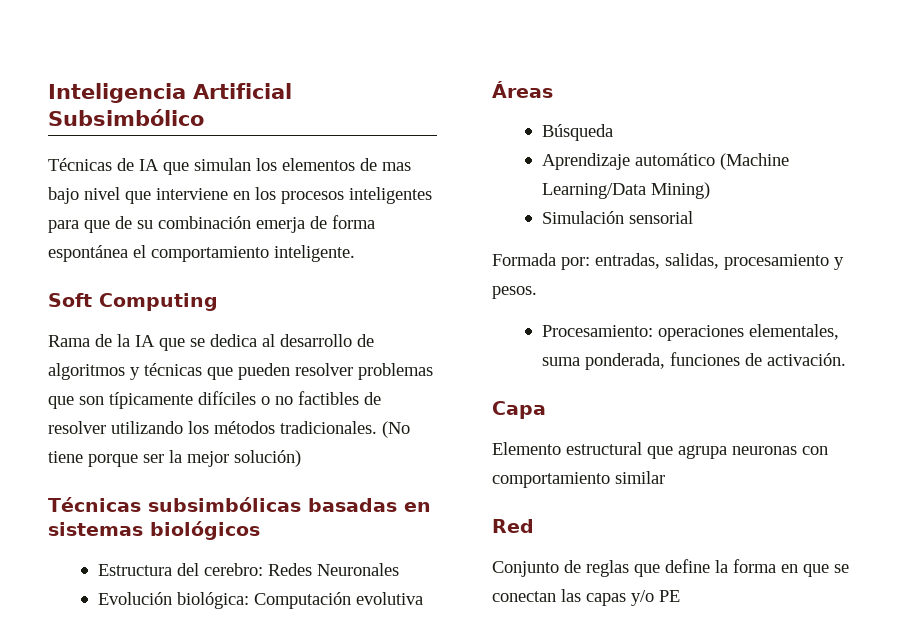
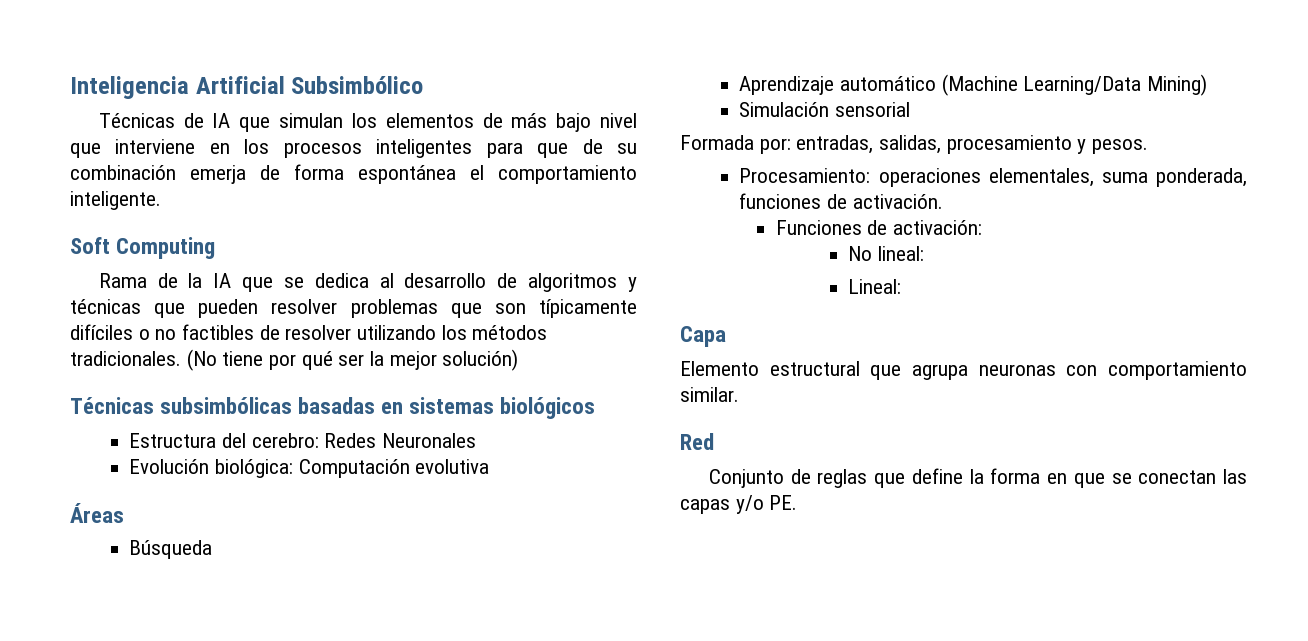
- Técnicas de IA que simulan los elementos de mas bajo nivel que interviene en los procesos inteligentes para que de su combinación emerja de forma espontánea el comportamiento inteligente.
+ Técnicas de IA que simulan los elementos de más bajo nivel que interviene en los procesos inteligentes para que de su combinación emerja de forma espontánea el comportamiento inteligente.
- (No tiene porque ser la mejor solución)
+ (No tiene por qué ser la mejor solución)
+ Funciones de activación:
+ No lineal:
+ Lineal:
- Elemento estructural que agrupa neuronas con comportamiento similar
+ Elemento estructural que agrupa neuronas con comportamiento similar.
- Conjunto de reglas que define la forma en que se conectan las capas y/o PE
+ Conjunto de reglas que define la forma en que se conectan las capas y/o PE.

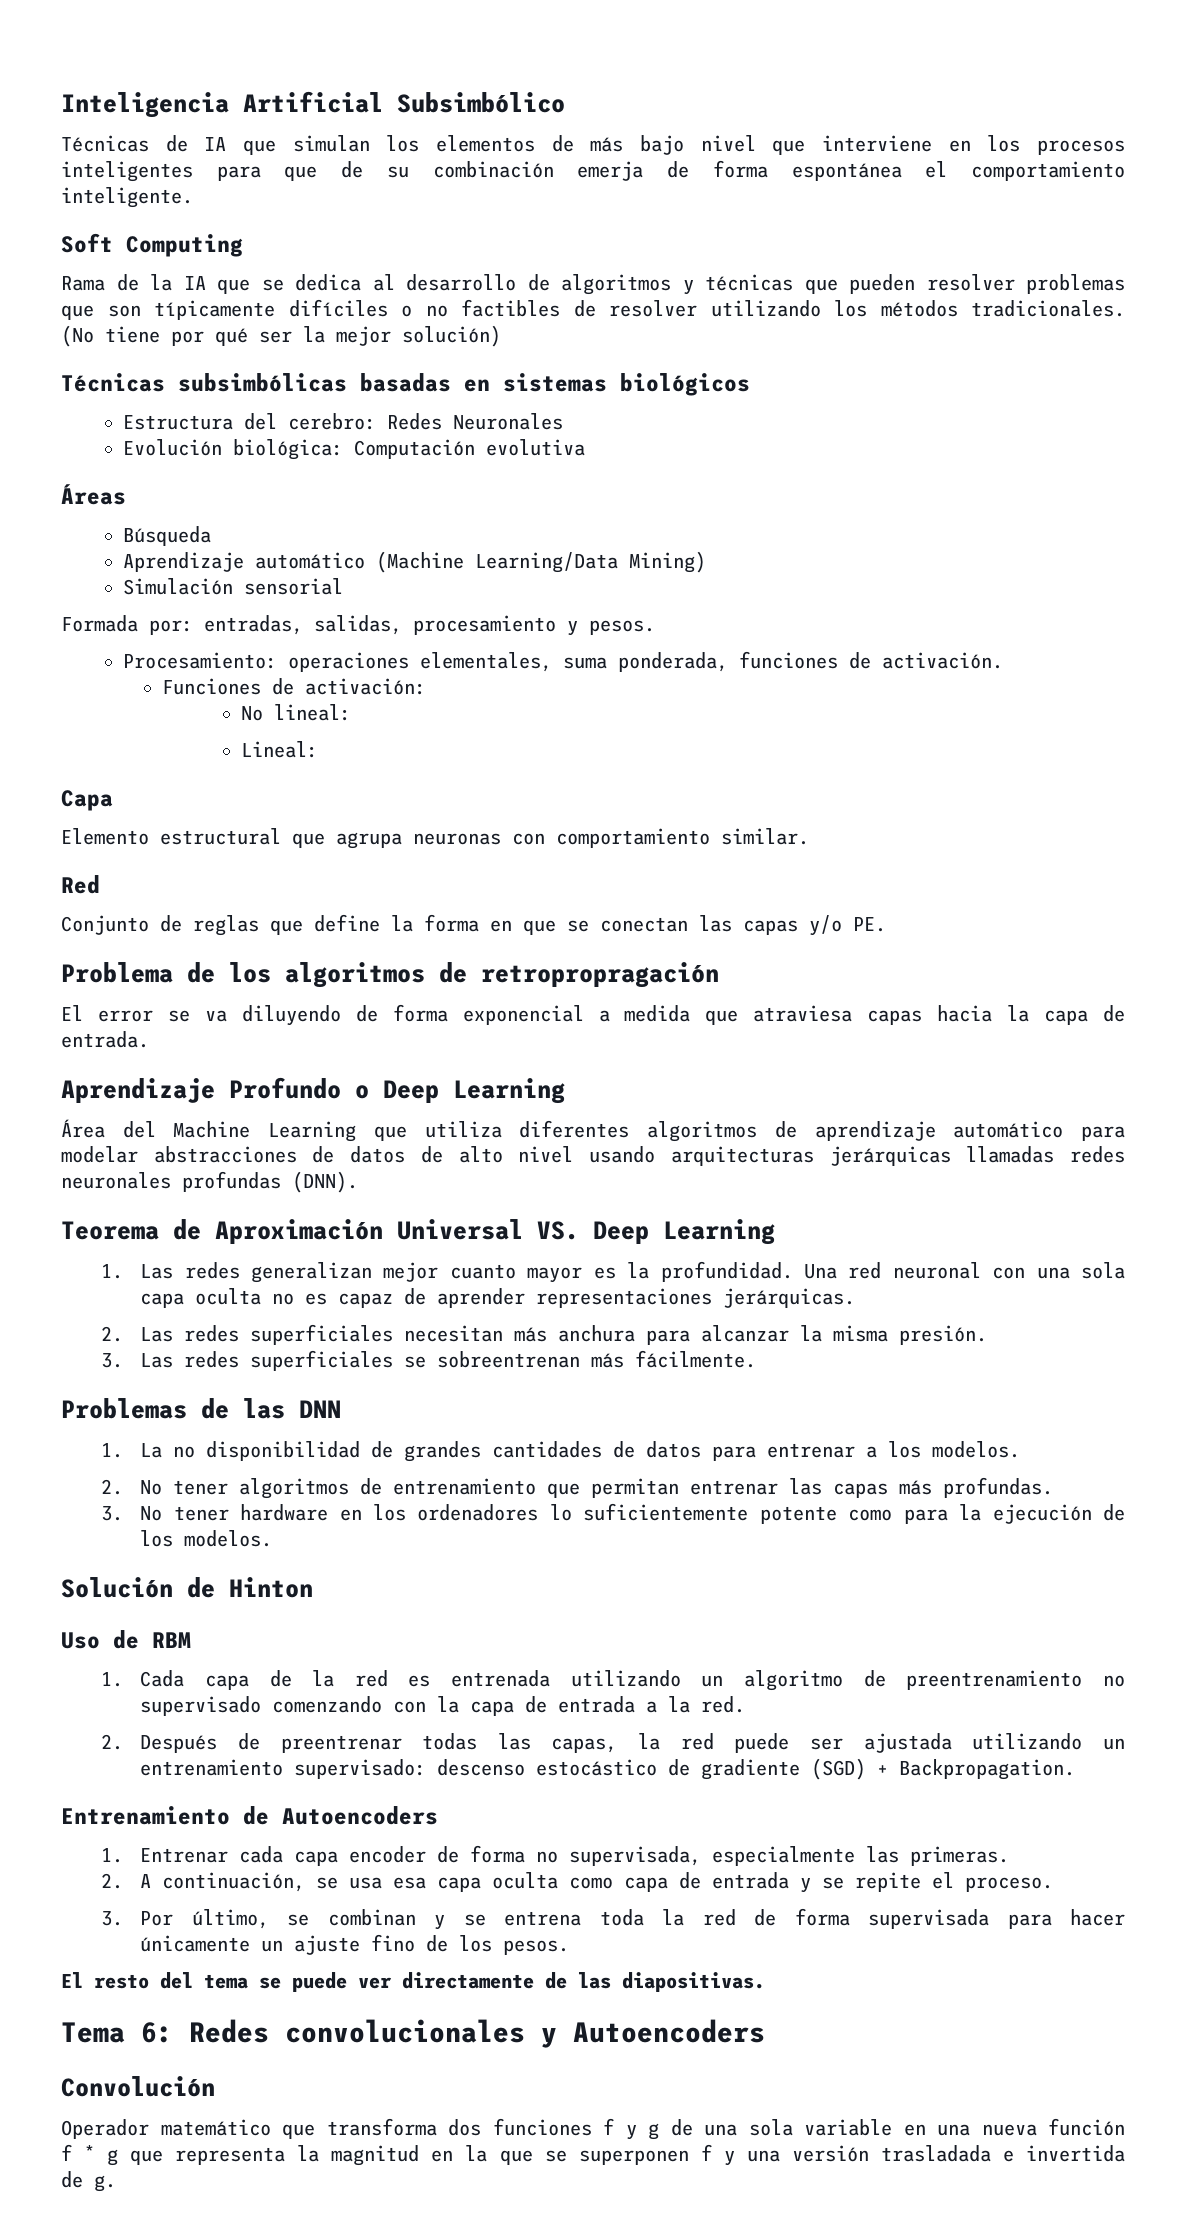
+ Problema de los algoritmos de retropropragación
+ El error se va diluyendo de forma exponencial a medida que atraviesa capas hacia la capa de entrada.
+ Aprendizaje Profundo o Deep Learning
+ Área del Machine Learning que utiliza diferentes algoritmos de aprendizaje automático para modelar abstracciones de datos de alto nivel usando arquitecturas jerárquicas llamadas redes neuronales profundas (DNN).
+ Teorema de Aproximación Universal VS. Deep Learning
+ 1. Las redes generalizan mejor cuanto mayor es la profundidad. Una red neuronal con una sola capa oculta no es capaz de aprender representaciones jerárquicas.
+ 2. Las redes superficiales necesitan más anchura para alcanzar la misma presión.
+ 3. Las redes superficiales se sobreentrenan más fácilmente.
+ Problemas de las DNN
+ 1. La no disponibilidad de grandes cantidades de datos para entrenar a los modelos.
+ 2. No tener algoritmos de entrenamiento que permitan entrenar las capas más profundas.
+ 3. No tener hardware en los ordenadores lo suficientemente potente como para la ejecución de los modelos.
+ Solución de Hinton
+ Uso de RBM
+ 1. Cada capa de la red es entrenada utilizando un algoritmo de preentrenamiento no supervisado comenzando con la capa de entrada a la red.
+ 2. Después de preentrenar todas las capas, la red puede ser ajustada utilizando un entrenamiento supervisado: descenso estocástico de gradiente (SGD) + Backpropagation.
+ Entrenamiento de Autoencoders
+ 1. Entrenar cada capa encoder de forma no supervisada, especialmente las primeras.
+ 2. A continuación, se usa esa capa oculta como capa de entrada y se repite el proceso.
+ 3. Por último, se combinan y se entrena toda la red de forma supervisada para hacer únicamente un ajuste fino de los pesos.
+ El resto del tema se puede ver directamente de las diapositivas.
+ Tema 6: Redes convolucionales y Autoencoders
+ Convolución
+ Operador matemático que transforma dos funciones f y g de una sola variable en una nueva función f * g que representa la magnitud en la que se superponen f y una versión trasladada e invertida de g.

